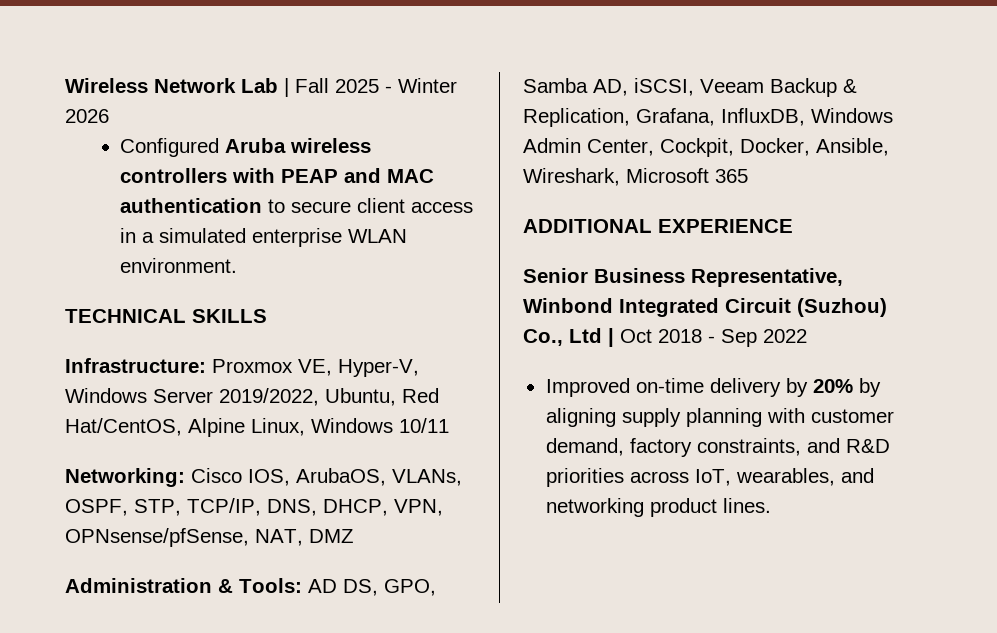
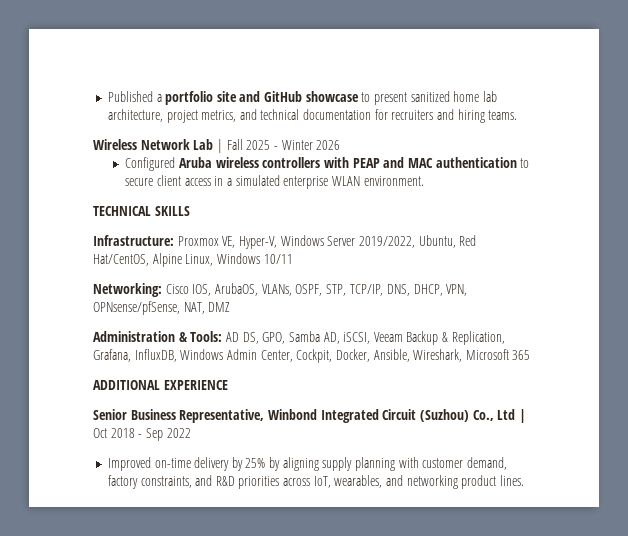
+ Published a portfolio site and GitHub showcase to present sanitized home lab architecture, project metrics, and technical documentation for recruiters and hiring teams.
- Improved on-time delivery by 20% by aligning supply planning with customer demand, factory constraints, and R&D priorities across IoT, wearables, and networking product lines.
+ Improved on-time delivery by 25% by aligning supply planning with customer demand, factory constraints, and R&D priorities across IoT, wearables, and networking product lines.

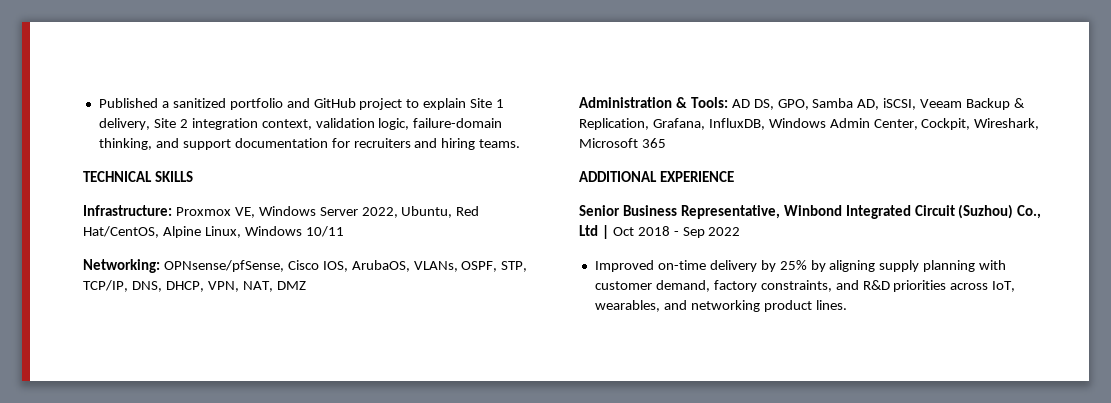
- Published a portfolio site and GitHub showcase to present sanitized home lab architecture, project metrics, and technical documentation for recruiters and hiring teams.
+ Published a sanitized portfolio and GitHub project to explain Site 1 delivery, Site 2 integration context, validation logic, failure-domain thinking, and support documentation for recruiters and hiring teams.
- Wireless Network Lab | Fall 2025 - Winter 2026
- Configured Aruba wireless controllers with PEAP and MAC authentication to secure client access in a simulated enterprise WLAN environment.
- Infrastructure: Proxmox VE, Hyper-V, Windows Server 2019/2022, Ubuntu, Red Hat/CentOS, Alpine Linux, Windows 10/11
+ Infrastructure: Proxmox VE, Windows Server 2022, Ubuntu, Red Hat/CentOS, Alpine Linux, Windows 10/11
- Networking: Cisco IOS, ArubaOS, VLANs, OSPF, STP, TCP/IP, DNS, DHCP, VPN, OPNsense/pfSense, NAT, DMZ
+ Networking: OPNsense/pfSense, Cisco IOS, ArubaOS, VLANs, OSPF, STP, TCP/IP, DNS, DHCP, VPN, NAT, DMZ
- Administration & Tools: AD DS, GPO, Samba AD, iSCSI, Veeam Backup & Replication, Grafana, InfluxDB, Windows Admin Center, Cockpit, Docker, Ansible, Wireshark, Microsoft 365
+ Administration & Tools: AD DS, GPO, Samba AD, iSCSI, Veeam Backup & Replication, Grafana, InfluxDB, Windows Admin Center, Cockpit, Wireshark, Microsoft 365

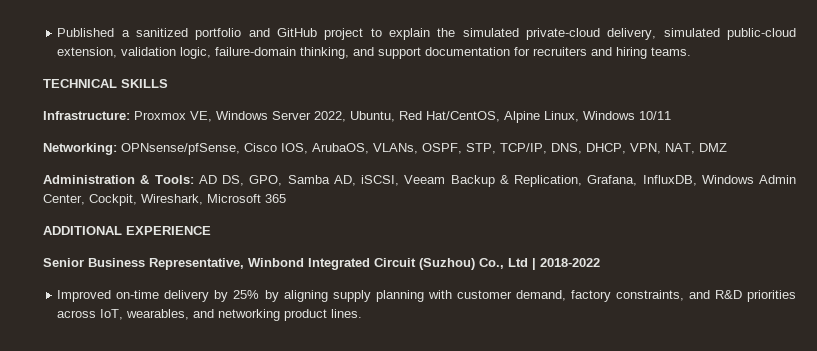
- Published a sanitized portfolio and GitHub project to explain Site 1 delivery, Site 2 integration context, validation logic, failure-domain thinking, and support documentation for recruiters and hiring teams.
+ Published a sanitized portfolio and GitHub project to explain the simulated private-cloud delivery, simulated public-cloud extension, validation logic, failure-domain thinking, and support documentation for recruiters and hiring teams.
- Senior Business Representative, Winbond Integrated Circuit (Suzhou) Co., Ltd | Oct 2018 - Sep 2022
+ Senior Business Representative, Winbond Integrated Circuit (Suzhou) Co., Ltd | 2018-2022

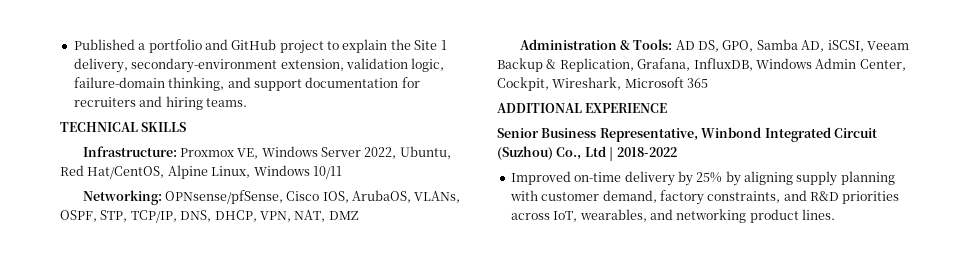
- Published a sanitized portfolio and GitHub project to explain the simulated private-cloud delivery, simulated public-cloud extension, validation logic, failure-domain thinking, and support documentation for recruiters and hiring teams.
+ Published a portfolio and GitHub project to explain the Site 1 delivery, secondary-environment extension, validation logic, failure-domain thinking, and support documentation for recruiters and hiring teams.

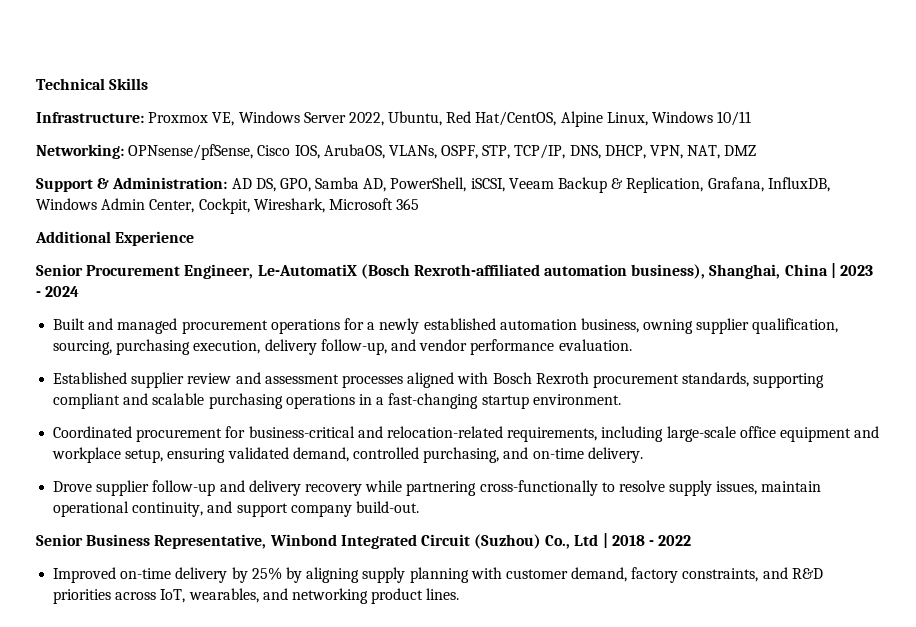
- Published a portfolio and GitHub project to explain the Site 1 delivery, secondary-environment extension, validation logic, failure-domain thinking, and support documentation for recruiters and hiring teams.
- TECHNICAL SKILLS
+ Technical Skills
- Administration & Tools: AD DS, GPO, Samba AD, iSCSI, Veeam Backup & Replication, Grafana, InfluxDB, Windows Admin Center, Cockpit, Wireshark, Microsoft 365
+ Support & Administration: AD DS, GPO, Samba AD, PowerShell, iSCSI, Veeam Backup & Replication, Grafana, InfluxDB, Windows Admin Center, Cockpit, Wireshark, Microsoft 365
- ADDITIONAL EXPERIENCE
+ Additional Experience
+ Senior Procurement Engineer, Le-AutomatiX (Bosch Rexroth-affiliated automation business), Shanghai, China | 2023 - 2024
+ Built and managed procurement operations for a newly established automation business, owning supplier qualification, sourcing, purchasing execution, delivery follow-up, and vendor performance evaluation.
+ Established supplier review and assessment processes aligned with Bosch Rexroth procurement standards, supporting compliant and scalable purchasing operations in a fast-changing startup environment.
+ Coordinated procurement for business-critical and relocation-related requirements, including large-scale office equipment and workplace setup, ensuring validated demand, controlled purchasing, and on-time delivery.
+ Drove supplier follow-up and delivery recovery while partnering cross-functionally to resolve supply issues, maintain operational continuity, and support company build-out.
- Senior Business Representative, Winbond Integrated Circuit (Suzhou) Co., Ltd | 2018-2022
+ Senior Business Representative, Winbond Integrated Circuit (Suzhou) Co., Ltd | 2018 - 2022

